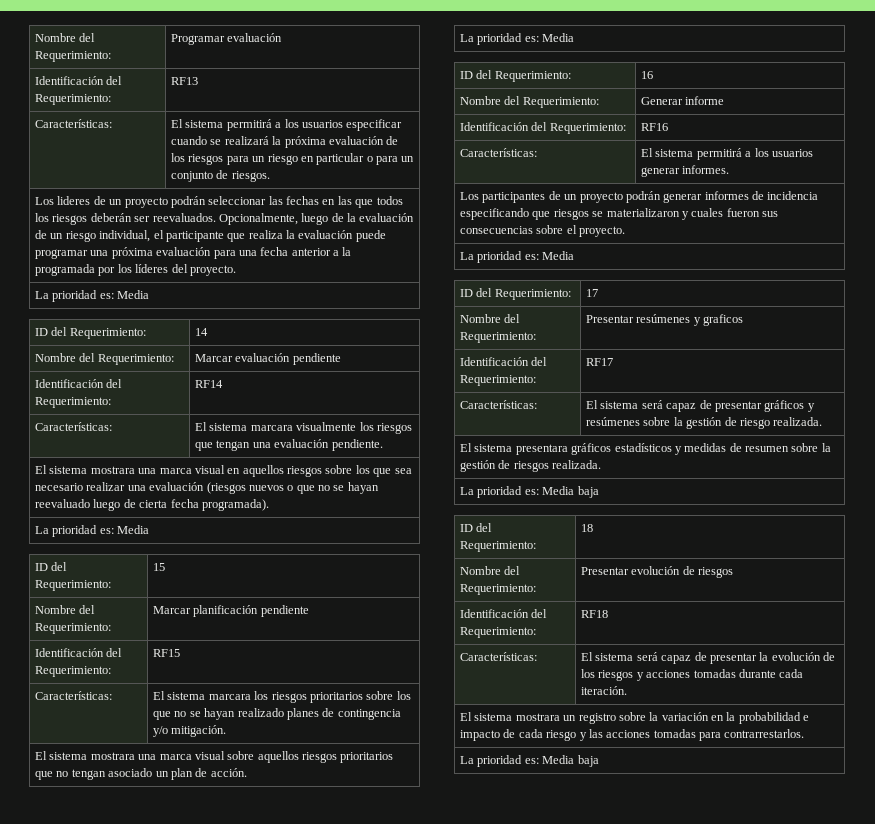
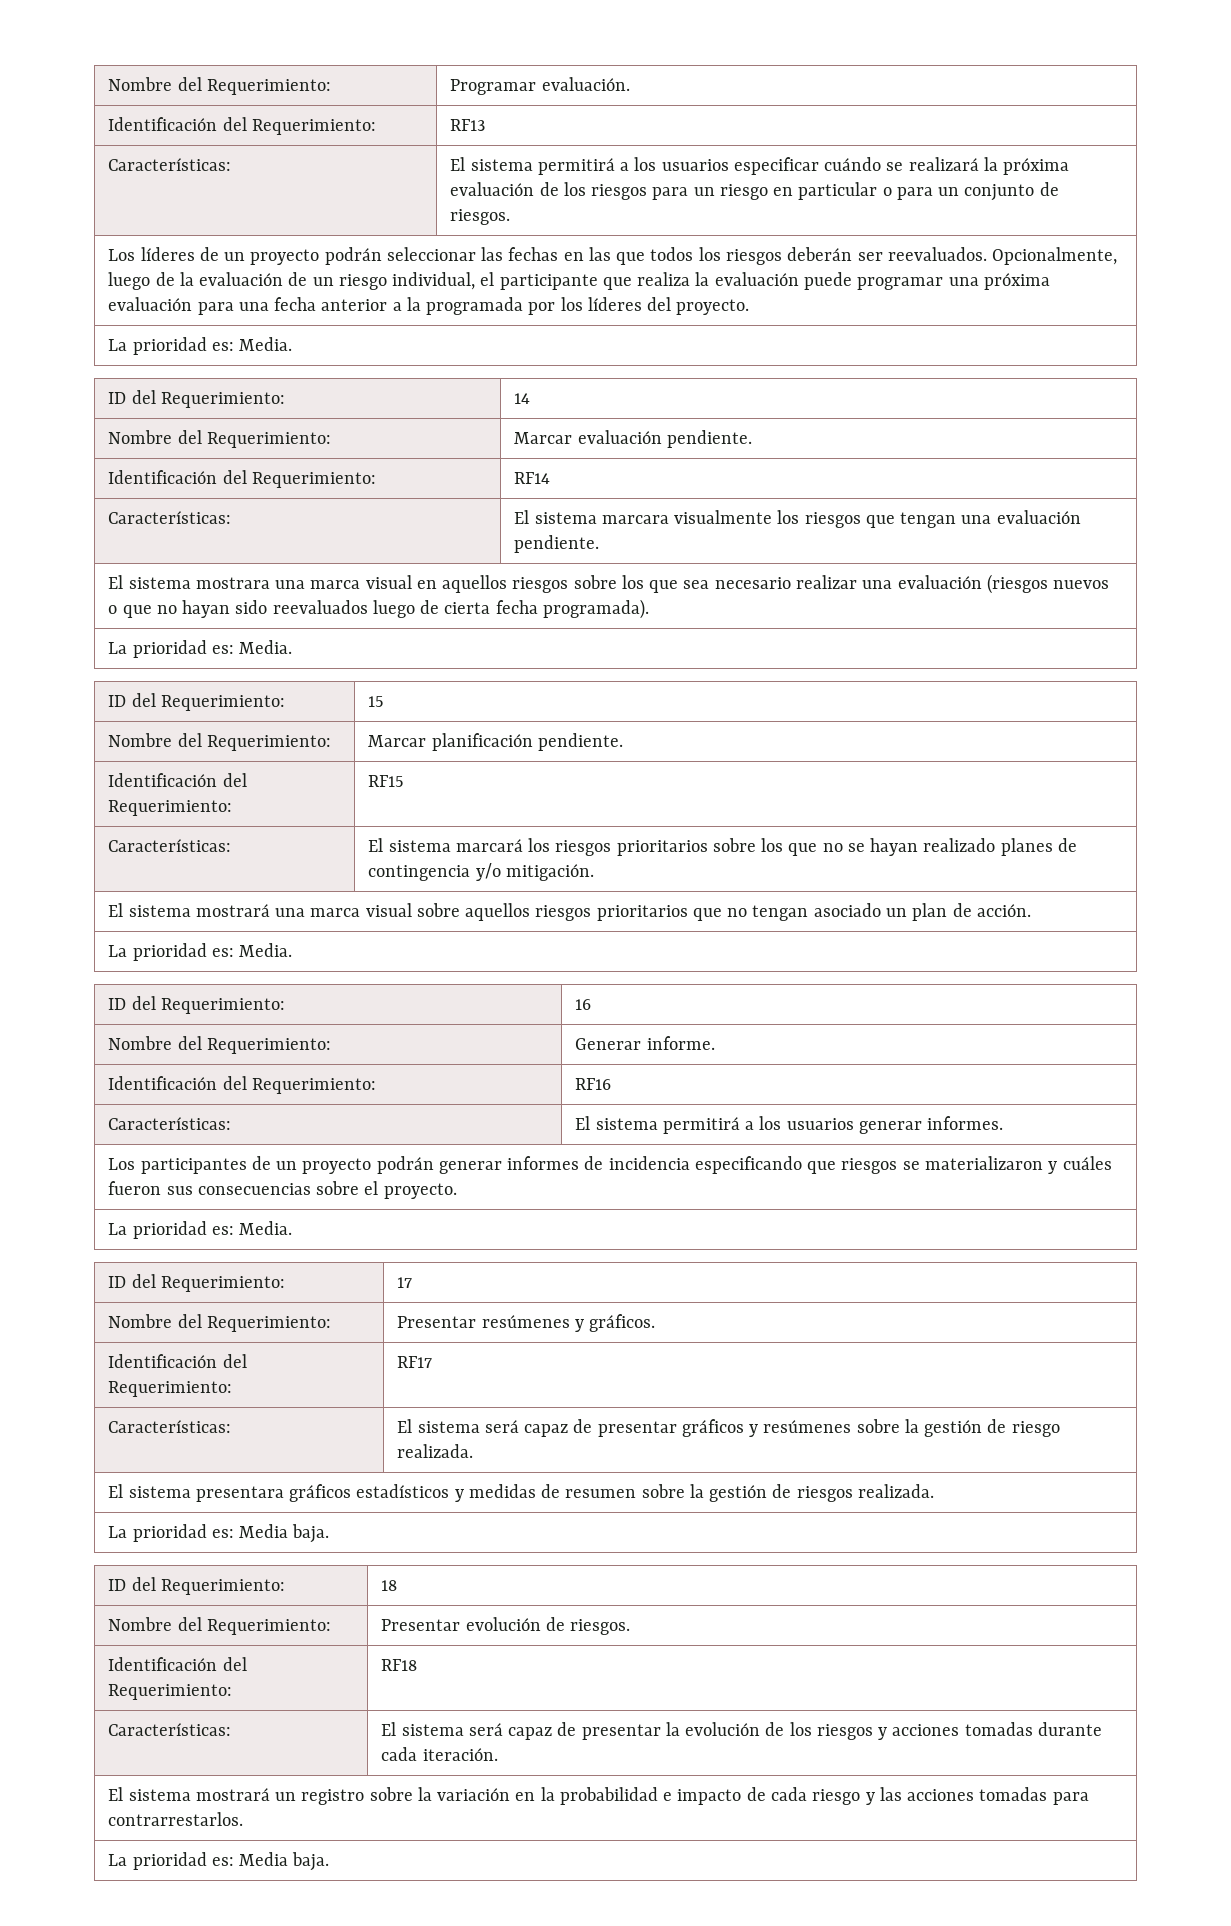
- Nombre del Requerimiento: | Programar evaluación
+ Nombre del Requerimiento: | Programar evaluación.
- Características: | El sistema permitirá a los usuarios especificar cuando se realizará la próxima evaluación de los riesgos para un riesgo en particular o para un conjunto de riesgos.
+ Características: | El sistema permitirá a los usuarios especificar cuándo se realizará la próxima evaluación de los riesgos para un riesgo en particular o para un conjunto de riesgos.
- Los lideres de un proyecto podrán seleccionar las fechas en las que todos los riesgos deberán ser reevaluados.
+ Los líderes de un proyecto podrán seleccionar las fechas en las que todos los riesgos deberán ser reevaluados.
  Opcionalmente, luego de la evaluación de un riesgo individual, el participante que realiza la evaluación puede programar una próxima evaluación para una fecha anterior a la programada por los líderes del proyecto.
- La prioridad es: Media
+ La prioridad es: Media.
- Nombre del Requerimiento: | Marcar evaluación pendiente
+ Nombre del Requerimiento: | Marcar evaluación pendiente.
- El sistema mostrara una marca visual en aquellos riesgos sobre los que sea necesario realizar una evaluación (riesgos nuevos o que no se hayan reevaluado luego de cierta fecha programada).
- La prioridad es: Media
+ El sistema mostrara una marca visual en aquellos riesgos sobre los que sea necesario realizar una evaluación (riesgos nuevos o que no hayan sido reevaluados luego de cierta fecha programada).
+ La prioridad es: Media.
- Nombre del Requerimiento: | Marcar planificación pendiente
+ Nombre del Requerimiento: | Marcar planificación pendiente.
- Características: | El sistema marcara los riesgos prioritarios sobre los que no se hayan realizado planes de contingencia y/o mitigación.
+ Características: | El sistema marcará los riesgos prioritarios sobre los que no se hayan realizado planes de contingencia y/o mitigación.
- El sistema mostrara una marca visual sobre aquellos riesgos prioritarios que no tengan asociado un plan de acción.
- La prioridad es: Media
+ El sistema mostrará una marca visual sobre aquellos riesgos prioritarios que no tengan asociado un plan de acción.
+ La prioridad es: Media.
- Nombre del Requerimiento: | Generar informe
+ Nombre del Requerimiento: | Generar informe.
- Los participantes de un proyecto podrán generar informes de incidencia especificando que riesgos se materializaron y cuales fueron sus consecuencias sobre el proyecto.
- La prioridad es: Media
+ Los participantes de un proyecto podrán generar informes de incidencia especificando que riesgos se materializaron y cuáles fueron sus consecuencias sobre el proyecto.
+ La prioridad es: Media.
- Nombre del Requerimiento: | Presentar resúmenes y graficos
+ Nombre del Requerimiento: | Presentar resúmenes y gráficos.
  El sistema presentara gráficos estadísticos y medidas de resumen sobre la gestión de riesgos realizada.
- La prioridad es: Media baja
+ La prioridad es: Media baja.
- Nombre del Requerimiento: | Presentar evolución de riesgos
+ Nombre del Requerimiento: | Presentar evolución de riesgos.
- El sistema mostrara un registro sobre la variación en la probabilidad e impacto de cada riesgo y las acciones tomadas para contrarrestarlos.
- La prioridad es: Media baja
+ El sistema mostrará un registro sobre la variación en la probabilidad e impacto de cada riesgo y las acciones tomadas para contrarrestarlos.
+ La prioridad es: Media baja.

